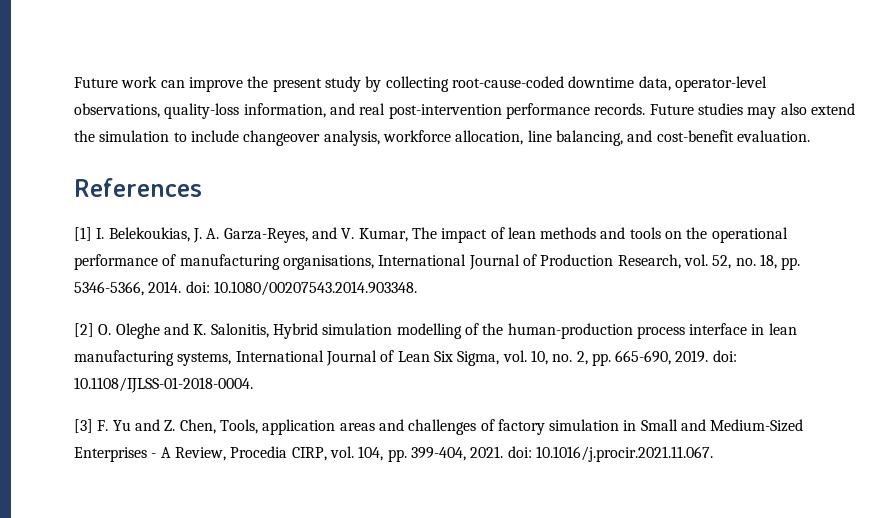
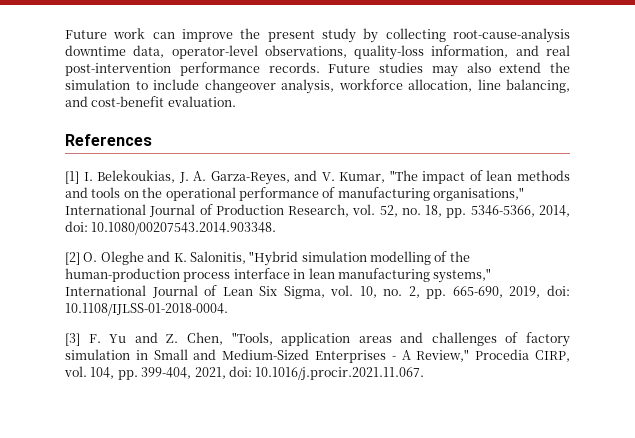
- Future work can improve the present study by collecting root-cause-coded downtime data, operator-level observations, quality-loss information, and real post-intervention performance records.
+ Future work can improve the present study by collecting root-cause-analysis downtime data, operator-level observations, quality-loss information, and real post-intervention performance records.
- [1] I. Belekoukias, J. A. Garza-Reyes, and V. Kumar, The impact of lean methods and tools on the operational performance of manufacturing organisations, International Journal of Production Research, vol. 52, no. 18, pp. 5346-5366, 2014. doi: 10.1080/00207543.2014.903348.
+ [1] I. Belekoukias, J. A. Garza-Reyes, and V. Kumar, "The impact of lean methods and tools on the operational performance of manufacturing organisations," International Journal of Production Research, vol. 52, no. 18, pp. 5346-5366, 2014, doi: 10.1080/00207543.2014.903348.
- [2] O. Oleghe and K. Salonitis, Hybrid simulation modelling of the human-production process interface in lean manufacturing systems, International Journal of Lean Six Sigma, vol. 10, no. 2, pp. 665-690, 2019. doi: 10.1108/IJLSS-01-2018-0004.
+ [2] O. Oleghe and K. Salonitis, "Hybrid simulation modelling of the human-production process interface in lean manufacturing systems," International Journal of Lean Six Sigma, vol. 10, no. 2, pp. 665-690, 2019, doi: 10.1108/IJLSS-01-2018-0004.
- [3] F. Yu and Z. Chen, Tools, application areas and challenges of factory simulation in Small and Medium-Sized Enterprises - A Review, Procedia CIRP, vol. 104, pp. 399-404, 2021. doi: 10.1016/j.procir.2021.11.067.
+ [3] F. Yu and Z. Chen, "Tools, application areas and challenges of factory simulation in Small and Medium-Sized Enterprises - A Review," Procedia CIRP, vol. 104, pp. 399-404, 2021, doi: 10.1016/j.procir.2021.11.067.

